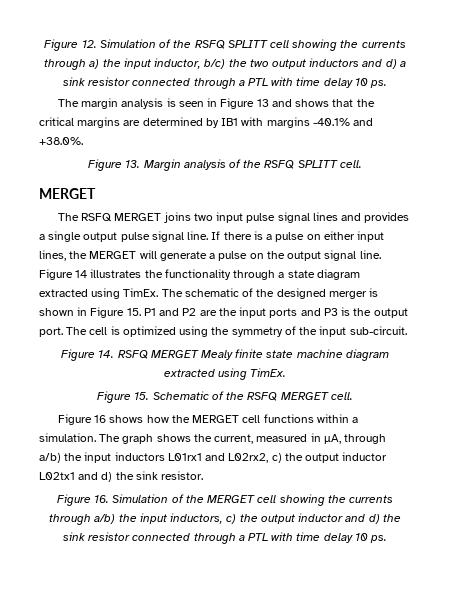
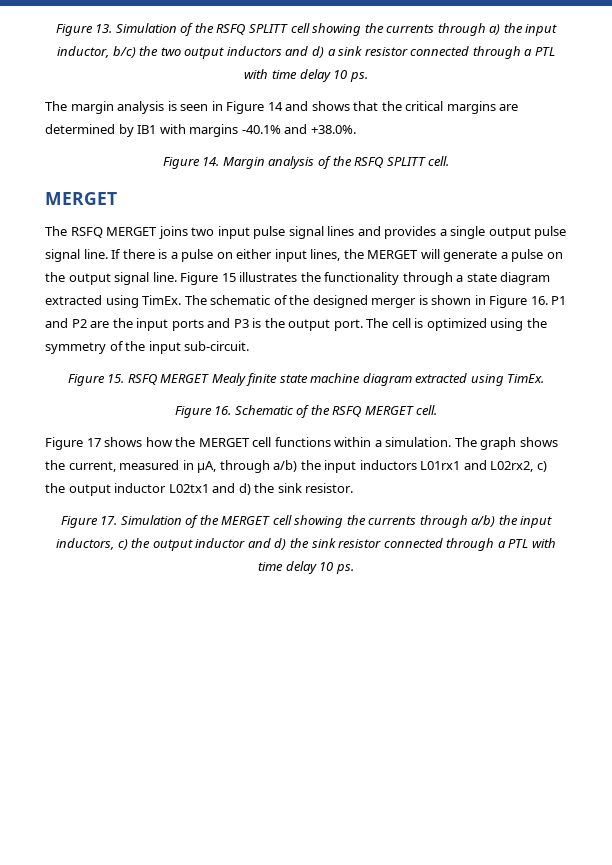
- Figure 12. Simulation of the RSFQ SPLITT cell showing the currents through a) the input inductor, b/c) the two output inductors and d) a sink resistor connected through a PTL with time delay 10 ps.
+ Figure 13. Simulation of the RSFQ SPLITT cell showing the currents through a) the input inductor, b/c) the two output inductors and d) a sink resistor connected through a PTL with time delay 10 ps.
- The margin analysis is seen in Figure 13 and shows that the critical margins are determined by IB1 with margins -40.1% and +38.0%.
+ The margin analysis is seen in Figure 14 and shows that the critical margins are determined by IB1 with margins -40.1% and +38.0%.
- Figure 13. Margin analysis of the RSFQ SPLITT cell.
+ Figure 14. Margin analysis of the RSFQ SPLITT cell.
- Figure 14 illustrates the functionality through a state diagram extracted using TimEx.
+ Figure 15 illustrates the functionality through a state diagram extracted using TimEx.
- The schematic of the designed merger is shown in Figure 15. P1 and P2 are the input ports and P3 is the output port.
+ The schematic of the designed merger is shown in Figure 16. P1 and P2 are the input ports and P3 is the output port.
- Figure 14. RSFQ MERGET Mealy finite state machine diagram extracted using TimEx.
+ Figure 15. RSFQ MERGET Mealy finite state machine diagram extracted using TimEx.
- Figure 15. Schematic of the RSFQ MERGET cell.
+ Figure 16. Schematic of the RSFQ MERGET cell.
- Figure 16 shows how the MERGET cell functions within a simulation.
+ Figure 17 shows how the MERGET cell functions within a simulation.
- Figure 16. Simulation of the MERGET cell showing the currents through a/b) the input inductors, c) the output inductor and d) the sink resistor connected through a PTL with time delay 10 ps.
+ Figure 17. Simulation of the MERGET cell showing the currents through a/b) the input inductors, c) the output inductor and d) the sink resistor connected through a PTL with time delay 10 ps.

